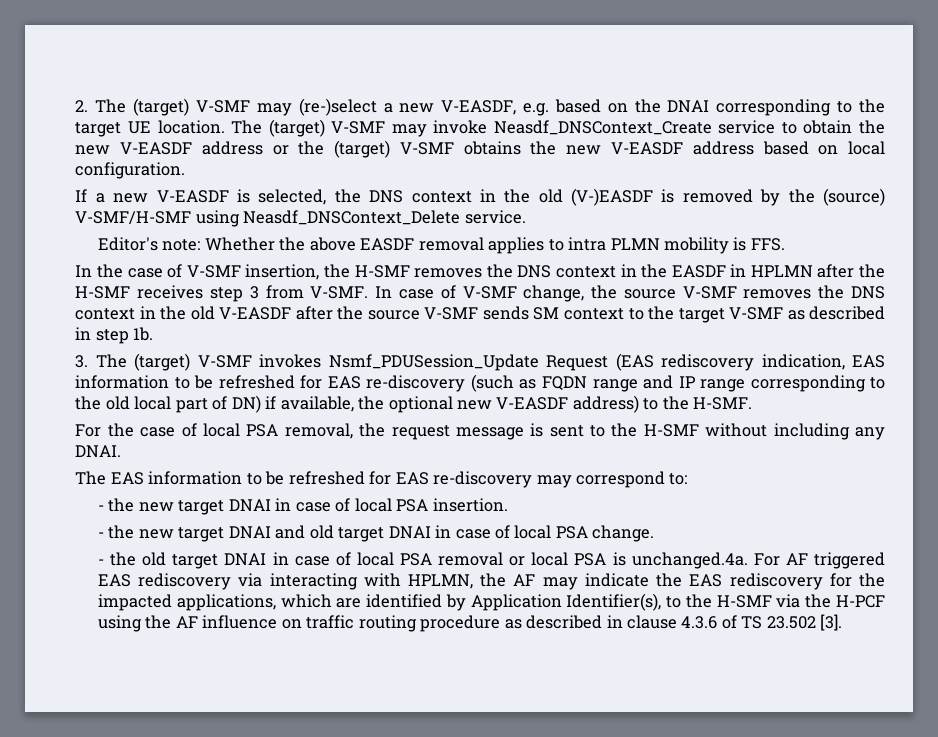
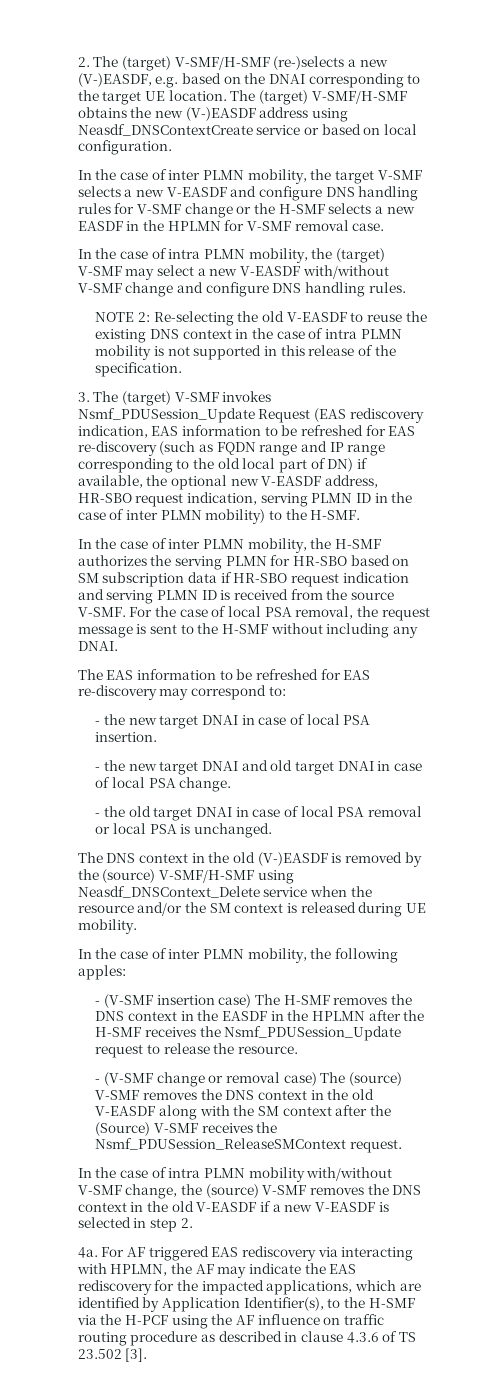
- 2. The (target) V-SMF may (re-)select a new V-EASDF, e.g. based on the DNAI corresponding to the target UE location.
+ 2. The (target) V-SMF/H-SMF (re-)selects a new (V-)EASDF, e.g. based on the DNAI corresponding to the target UE location.
- The (target) V-SMF may invoke Neasdf_DNSContext_Create service to obtain the new V-EASDF address or the (target) V-SMF obtains the new V-EASDF address based on local configuration.
- If a new V-EASDF is selected, the DNS context in the old (V-)EASDF is removed by the (source) V-SMF/H-SMF using Neasdf_DNSContext_Delete service.
- Editor's note: Whether the above EASDF removal applies to intra PLMN mobility is FFS.
- In the case of V-SMF insertion, the H-SMF removes the DNS context in the EASDF in HPLMN after the H-SMF receives step 3 from V-SMF. In case of V-SMF change, the source V-SMF removes the DNS context in the old V-EASDF after the source V-SMF sends SM context to the target V-SMF as described in step 1b.
+ The (target) V-SMF/H-SMF obtains the new (V-)EASDF address using Neasdf_DNSContextCreate service or based on local configuration.
+ In the case of inter PLMN mobility, the target V-SMF selects a new V-EASDF and configure DNS handling rules for V-SMF change or the H-SMF selects a new EASDF in the HPLMN for V-SMF removal case.
+ In the case of intra PLMN mobility, the (target) V-SMF may select a new V-EASDF with/without V-SMF change and configure DNS handling rules.
+ NOTE 2: Re-selecting the old V-EASDF to reuse the existing DNS context in the case of intra PLMN mobility is not supported in this release of the specification.
- 3. The (target) V-SMF invokes Nsmf_PDUSession_Update Request (EAS rediscovery indication, EAS information to be refreshed for EAS re-discovery (such as FQDN range and IP range corresponding to the old local part of DN) if available, the optional new V-EASDF address) to the H-SMF.
- For the case of local PSA removal, the request message is sent to the H-SMF without including any DNAI.
+ 3. The (target) V-SMF invokes Nsmf_PDUSession_Update Request (EAS rediscovery indication, EAS information to be refreshed for EAS re-discovery (such as FQDN range and IP range corresponding to the old local part of DN) if available, the optional new V-EASDF address, HR-SBO request indication, serving PLMN ID in the case of inter PLMN mobility) to the H-SMF.
+ In the case of inter PLMN mobility, the H-SMF authorizes the serving PLMN for HR-SBO based on SM subscription data if HR-SBO request indication and serving PLMN ID is received from the source V-SMF. For the case of local PSA removal, the request message is sent to the H-SMF without including any DNAI.
- - the old target DNAI in case of local PSA removal or local PSA is unchanged.4a. For AF triggered EAS rediscovery via interacting with HPLMN, the AF may indicate the EAS rediscovery for the impacted applications, which are identified by Application Identifier(s), to the H-SMF via the H-PCF using the AF influence on traffic routing procedure as described in clause 4.3.6 of TS 23.502 [3].
+ - the old target DNAI in case of local PSA removal or local PSA is unchanged.
+ The DNS context in the old (V-)EASDF is removed by the (source) V-SMF/H-SMF using Neasdf_DNSContext_Delete service when the resource and/or the SM context is released during UE mobility.
+ In the case of inter PLMN mobility, the following apples:
+ - (V-SMF insertion case) The H-SMF removes the DNS context in the EASDF in the HPLMN after the H-SMF receives the Nsmf_PDUSession_Update request to release the resource.
+ - (V-SMF change or removal case) The (source) V-SMF removes the DNS context in the old V-EASDF along with the SM context after the (Source) V-SMF receives the Nsmf_PDUSession_ReleaseSMContext request.
+ In the case of intra PLMN mobility with/without V-SMF change, the (source) V-SMF removes the DNS context in the old V-EASDF if a new V-EASDF is selected in step 2.
+ 4a. For AF triggered EAS rediscovery via interacting with HPLMN, the AF may indicate the EAS rediscovery for the impacted applications, which are identified by Application Identifier(s), to the H-SMF via the H-PCF using the AF influence on traffic routing procedure as described in clause 4.3.6 of TS 23.502 [3].

